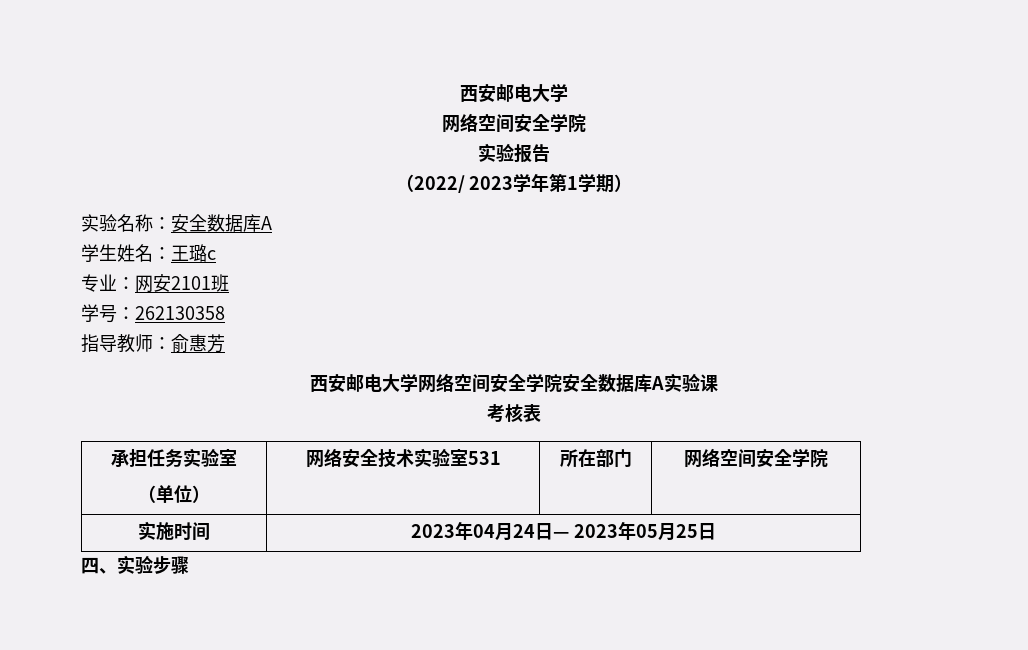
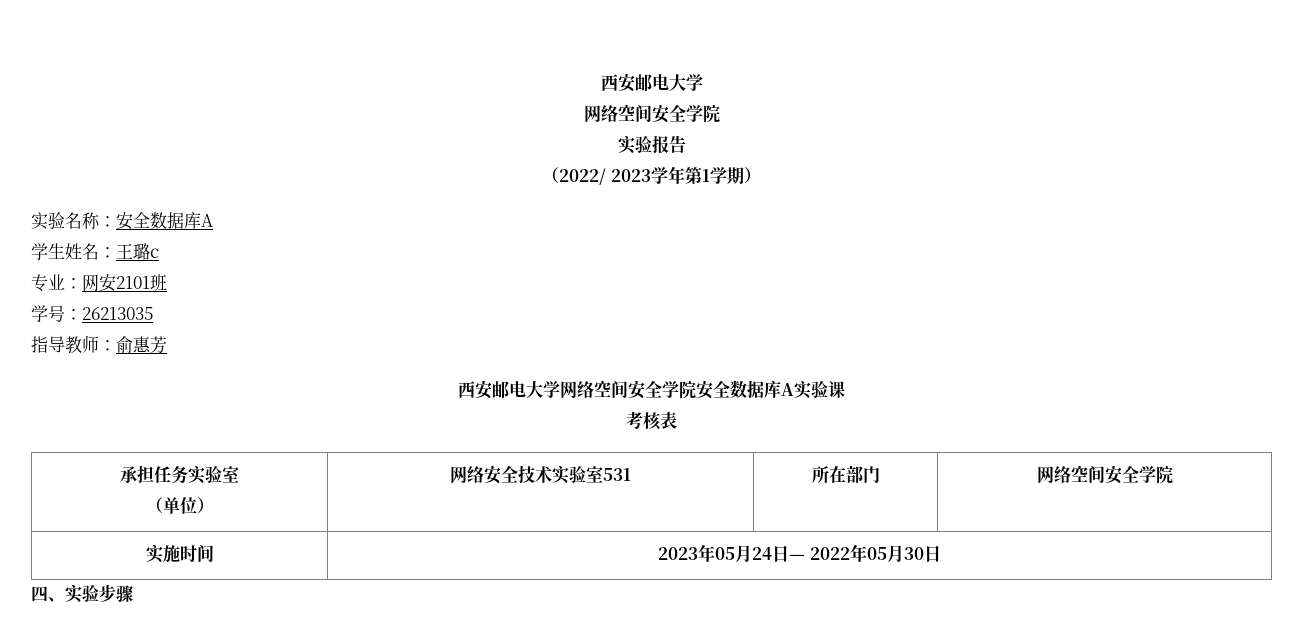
- 学号：262130358
+ 学号：26213035
- 实施时间 | 2023年04月24日— 2023年05月25日
+ 实施时间 | 2023年05月24日— 2022年05月30日

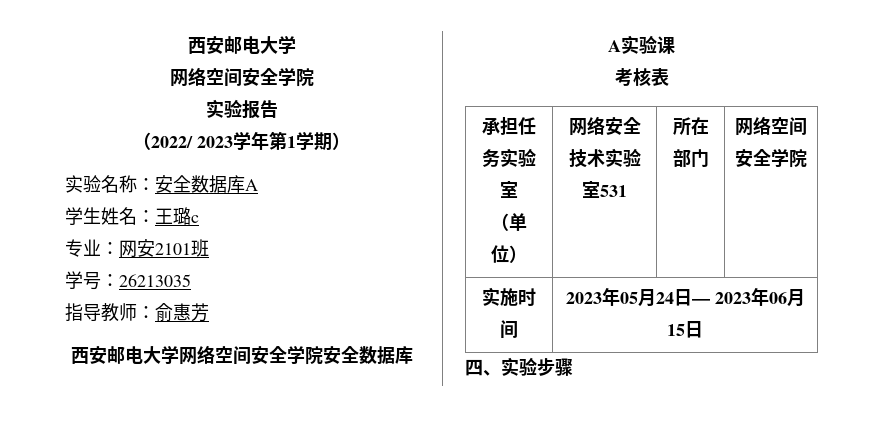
- 实施时间 | 2023年05月24日— 2022年05月30日
+ 实施时间 | 2023年05月24日— 2023年06月15日

